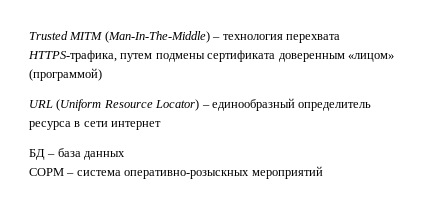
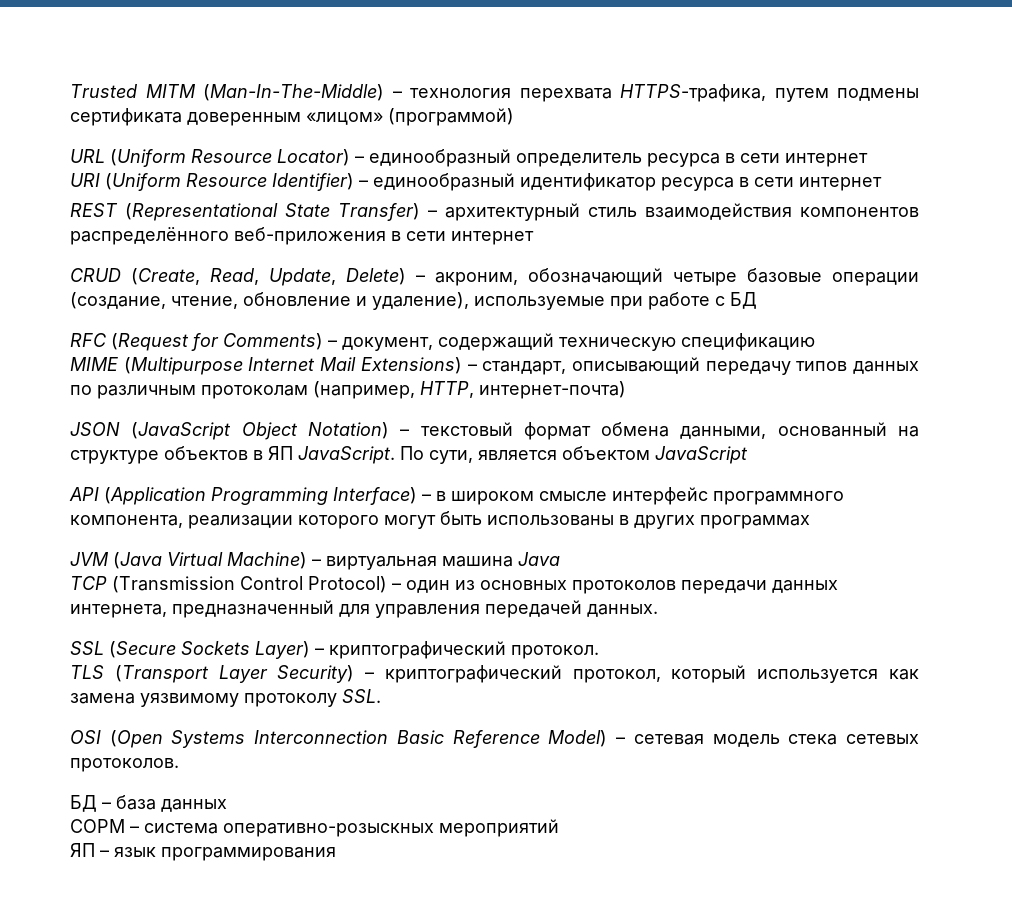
+ URI (Uniform Resource Identifier) – единообразный идентификатор ресурса в сети интернет
+ REST (Representational State Transfer) – архитектурный стиль взаимодействия компонентов распределённого веб-приложения в сети интернет
+ CRUD (Create, Read, Update, Delete) – акроним, обозначающий четыре базовые операции (создание, чтение, обновление и удаление), используемые при работе с БД
+ RFC (Request for Comments) – документ, содержащий техническую спецификацию
+ MIME (Multipurpose Internet Mail Extensions) – стандарт, описывающий передачу типов данных по различным протоколам (например, HTTP, интернет-почта)
+ JSON (JavaScript Object Notation) – текстовый формат обмена данными, основанный на структуре объектов в ЯП JavaScript. По сути, является объектом JavaScript
+ API (Application Programming Interface) – в широком смысле интерфейс программного компонента, реализации которого могут быть использованы в других программах
+ JVM (Java Virtual Machine) – виртуальная машина Java
+ TCP (Transmission Control Protocol) – один из основных протоколов передачи данных интернета, предназначенный для управления передачей данных.
+ SSL (Secure Sockets Layer) – криптографический протокол.
+ TLS (Transport Layer Security) – криптографический протокол, который используется как замена уязвимому протоколу SSL.
+ OSI (Open Systems Interconnection Basic Reference Model) – сетевая модель стека сетевых протоколов.
+ ЯП – язык программирования

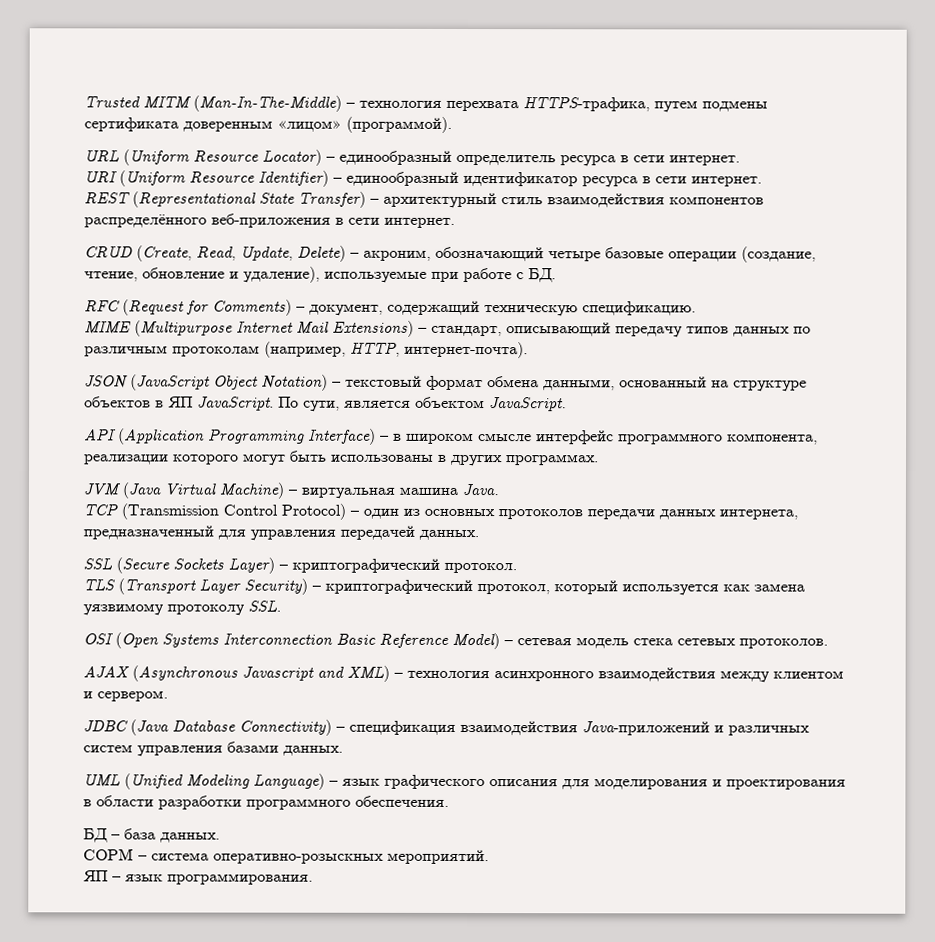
- Trusted MITM (Man-In-The-Middle) – технология перехвата HTTPS-трафика, путем подмены сертификата доверенным «лицом» (программой)
+ Trusted MITM (Man-In-The-Middle) – технология перехвата HTTPS-трафика, путем подмены сертификата доверенным «лицом» (программой).
- URL (Uniform Resource Locator) – единообразный определитель ресурса в сети интернет
+ URL (Uniform Resource Locator) – единообразный определитель ресурса в сети интернет.
- URI (Uniform Resource Identifier) – единообразный идентификатор ресурса в сети интернет
+ URI (Uniform Resource Identifier) – единообразный идентификатор ресурса в сети интернет.
- REST (Representational State Transfer) – архитектурный стиль взаимодействия компонентов распределённого веб-приложения в сети интернет
+ REST (Representational State Transfer) – архитектурный стиль взаимодействия компонентов распределённого веб-приложения в сети интернет.
- CRUD (Create, Read, Update, Delete) – акроним, обозначающий четыре базовые операции (создание, чтение, обновление и удаление), используемые при работе с БД
+ CRUD (Create, Read, Update, Delete) – акроним, обозначающий четыре базовые операции (создание, чтение, обновление и удаление), используемые при работе с БД.
- RFC (Request for Comments) – документ, содержащий техническую спецификацию
+ RFC (Request for Comments) – документ, содержащий техническую спецификацию.
- MIME (Multipurpose Internet Mail Extensions) – стандарт, описывающий передачу типов данных по различным протоколам (например, HTTP, интернет-почта)
+ MIME (Multipurpose Internet Mail Extensions) – стандарт, описывающий передачу типов данных по различным протоколам (например, HTTP, интернет-почта).
- По сути, является объектом JavaScript
+ По сути, является объектом JavaScript.
- API (Application Programming Interface) – в широком смысле интерфейс программного компонента, реализации которого могут быть использованы в других программах
+ API (Application Programming Interface) – в широком смысле интерфейс программного компонента, реализации которого могут быть использованы в других программах.
- JVM (Java Virtual Machine) – виртуальная машина Java
+ JVM (Java Virtual Machine) – виртуальная машина Java.
+ AJAX (Asynchronous Javascript and XML) – технология асинхронного взаимодействия между клиентом и сервером.
+ JDBC (Java Database Connectivity) – спецификация взаимодействия Java-приложений и различных систем управления базами данных.
+ UML (Unified Modeling Language) – язык графического описания для моделирования и проектирования в области разработки программного обеспечения.
- БД – база данных
+ БД – база данных.
- СОРМ – система оперативно-розыскных мероприятий
+ СОРМ – система оперативно-розыскных мероприятий.
- ЯП – язык программирования
+ ЯП – язык программирования.

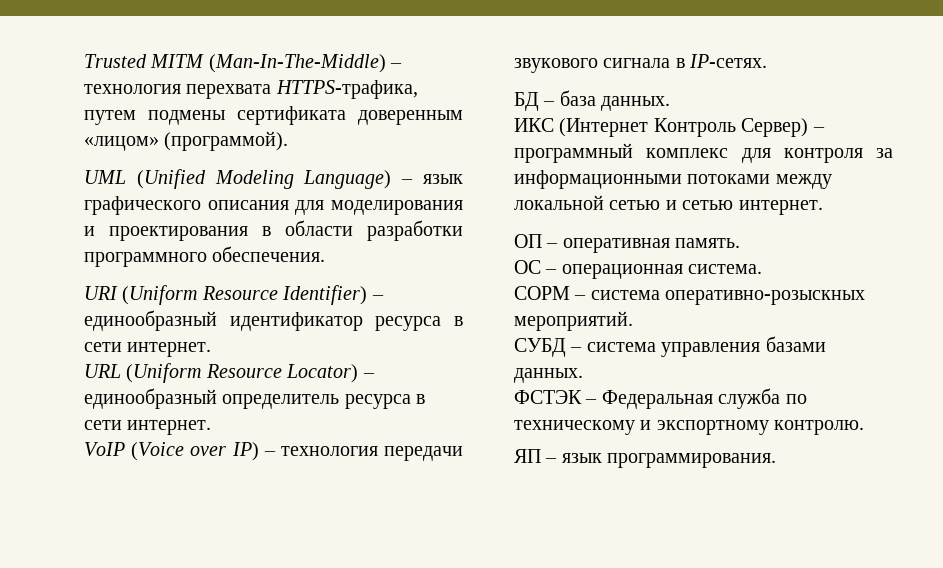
- URL (Uniform Resource Locator) – единообразный определитель ресурса в сети интернет.
- URI (Uniform Resource Identifier) – единообразный идентификатор ресурса в сети интернет.
- REST (Representational State Transfer) – архитектурный стиль взаимодействия компонентов распределённого веб-приложения в сети интернет.
- CRUD (Create, Read, Update, Delete) – акроним, обозначающий четыре базовые операции (создание, чтение, обновление и удаление), используемые при работе с БД.
- RFC (Request for Comments) – документ, содержащий техническую спецификацию.
- MIME (Multipurpose Internet Mail Extensions) – стандарт, описывающий передачу типов данных по различным протоколам (например, HTTP, интернет-почта).
- JSON (JavaScript Object Notation) – текстовый формат обмена данными, основанный на структуре объектов в ЯП JavaScript. По сути, является объектом JavaScript.
- API (Application Programming Interface) – в широком смысле интерфейс программного компонента, реализации которого могут быть использованы в других программах.
- JVM (Java Virtual Machine) – виртуальная машина Java.
- TCP (Transmission Control Protocol) – один из основных протоколов передачи данных интернета, предназначенный для управления передачей данных.
- SSL (Secure Sockets Layer) – криптографический протокол.
- TLS (Transport Layer Security) – криптографический протокол, который используется как замена уязвимому протоколу SSL.
- OSI (Open Systems Interconnection Basic Reference Model) – сетевая модель стека сетевых протоколов.
- AJAX (Asynchronous Javascript and XML) – технология асинхронного взаимодействия между клиентом и сервером.
- JDBC (Java Database Connectivity) – спецификация взаимодействия Java-приложений и различных систем управления базами данных.
+ URI (Uniform Resource Identifier) – единообразный идентификатор ресурса в сети интернет.
+ URL (Uniform Resource Locator) – единообразный определитель ресурса в сети интернет.
+ VoIP (Voice over IP) – технология передачи звукового сигнала в IP-сетях.
  БД – база данных.
+ ИКС (Интернет Контроль Сервер) – программный комплекс для контроля за информационными потоками между локальной сетью и сетью интернет.
+ ОП – оперативная память.
+ ОС – операционная система.
+ СУБД – система управления базами данных.
+ ФСTЭК – Федеральная служба по техническому и экспортному контролю.

